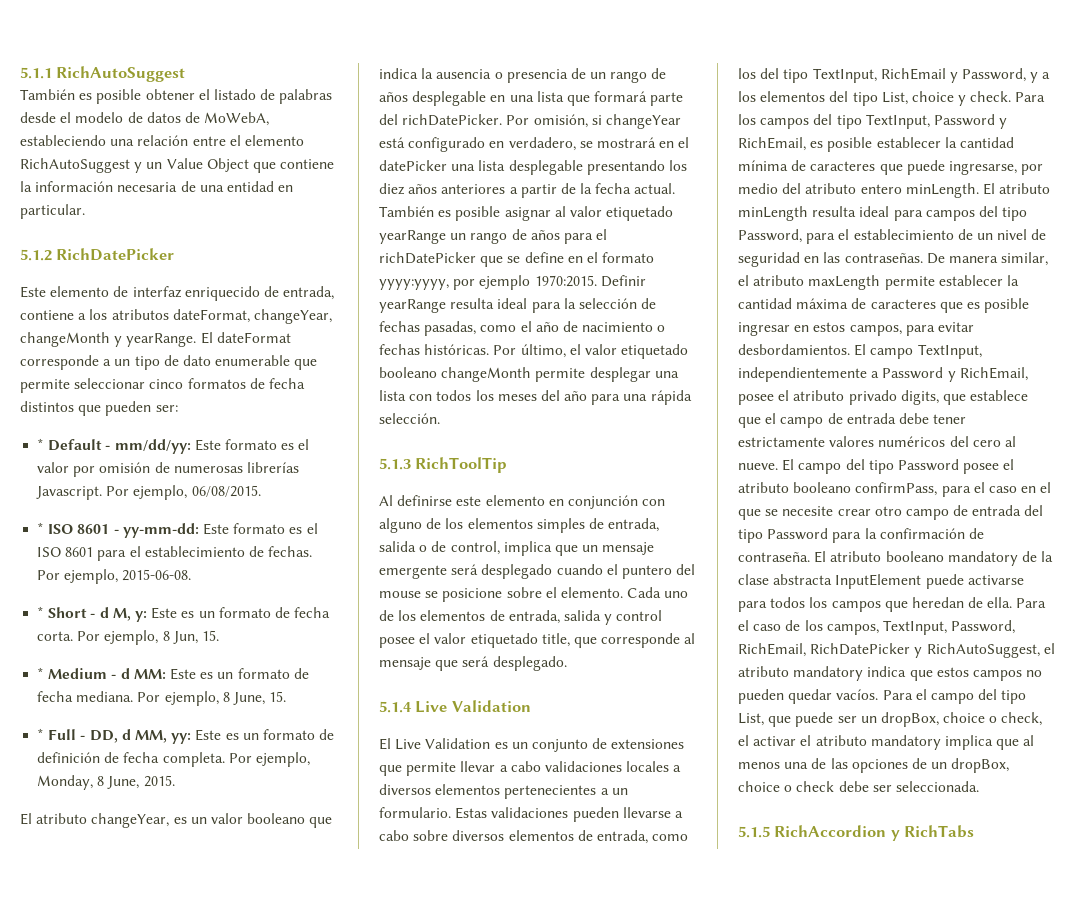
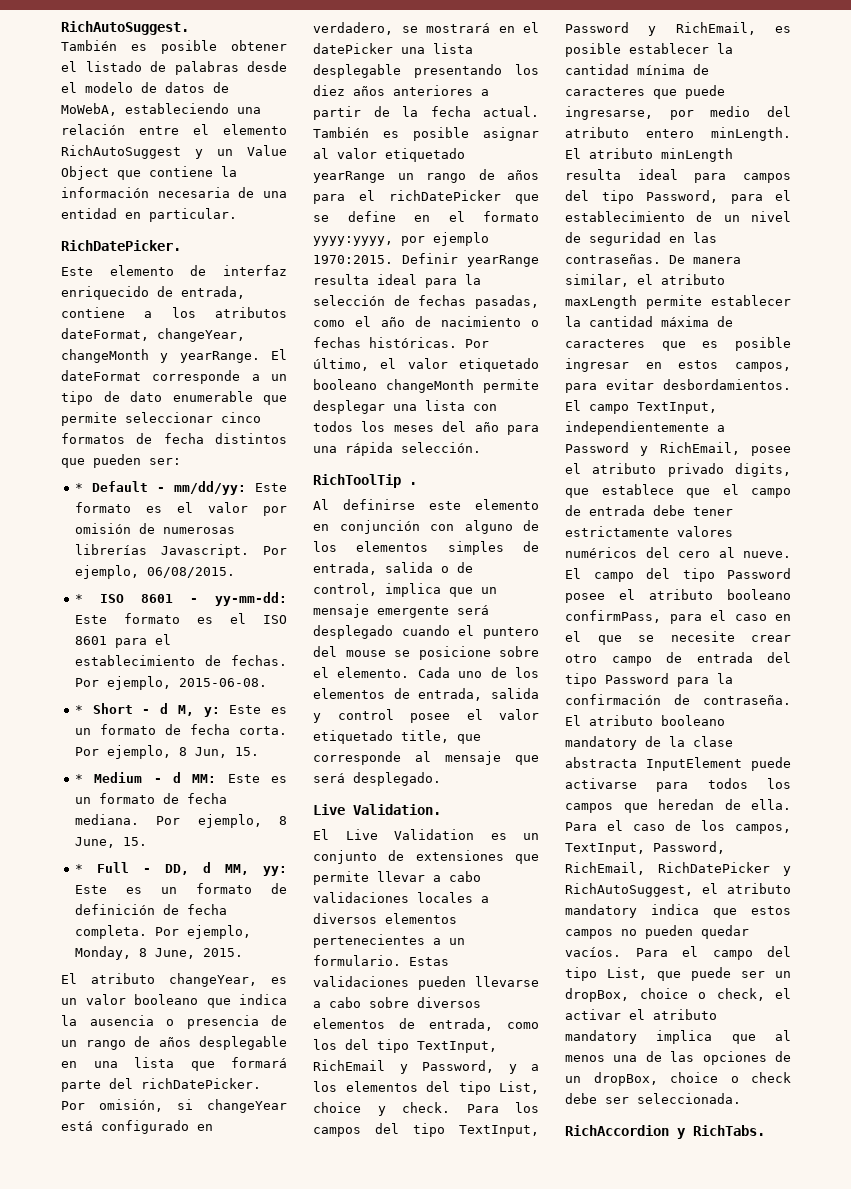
- 5.1.1 RichAutoSuggest
+ RichAutoSuggest.
- 5.1.2 RichDatePicker
+ RichDatePicker.
- 5.1.3 RichToolTip
+ RichToolTip .
- 5.1.4 Live Validation
+ Live Validation.
- 5.1.5 RichAccordion y RichTabs
+ RichAccordion y RichTabs.

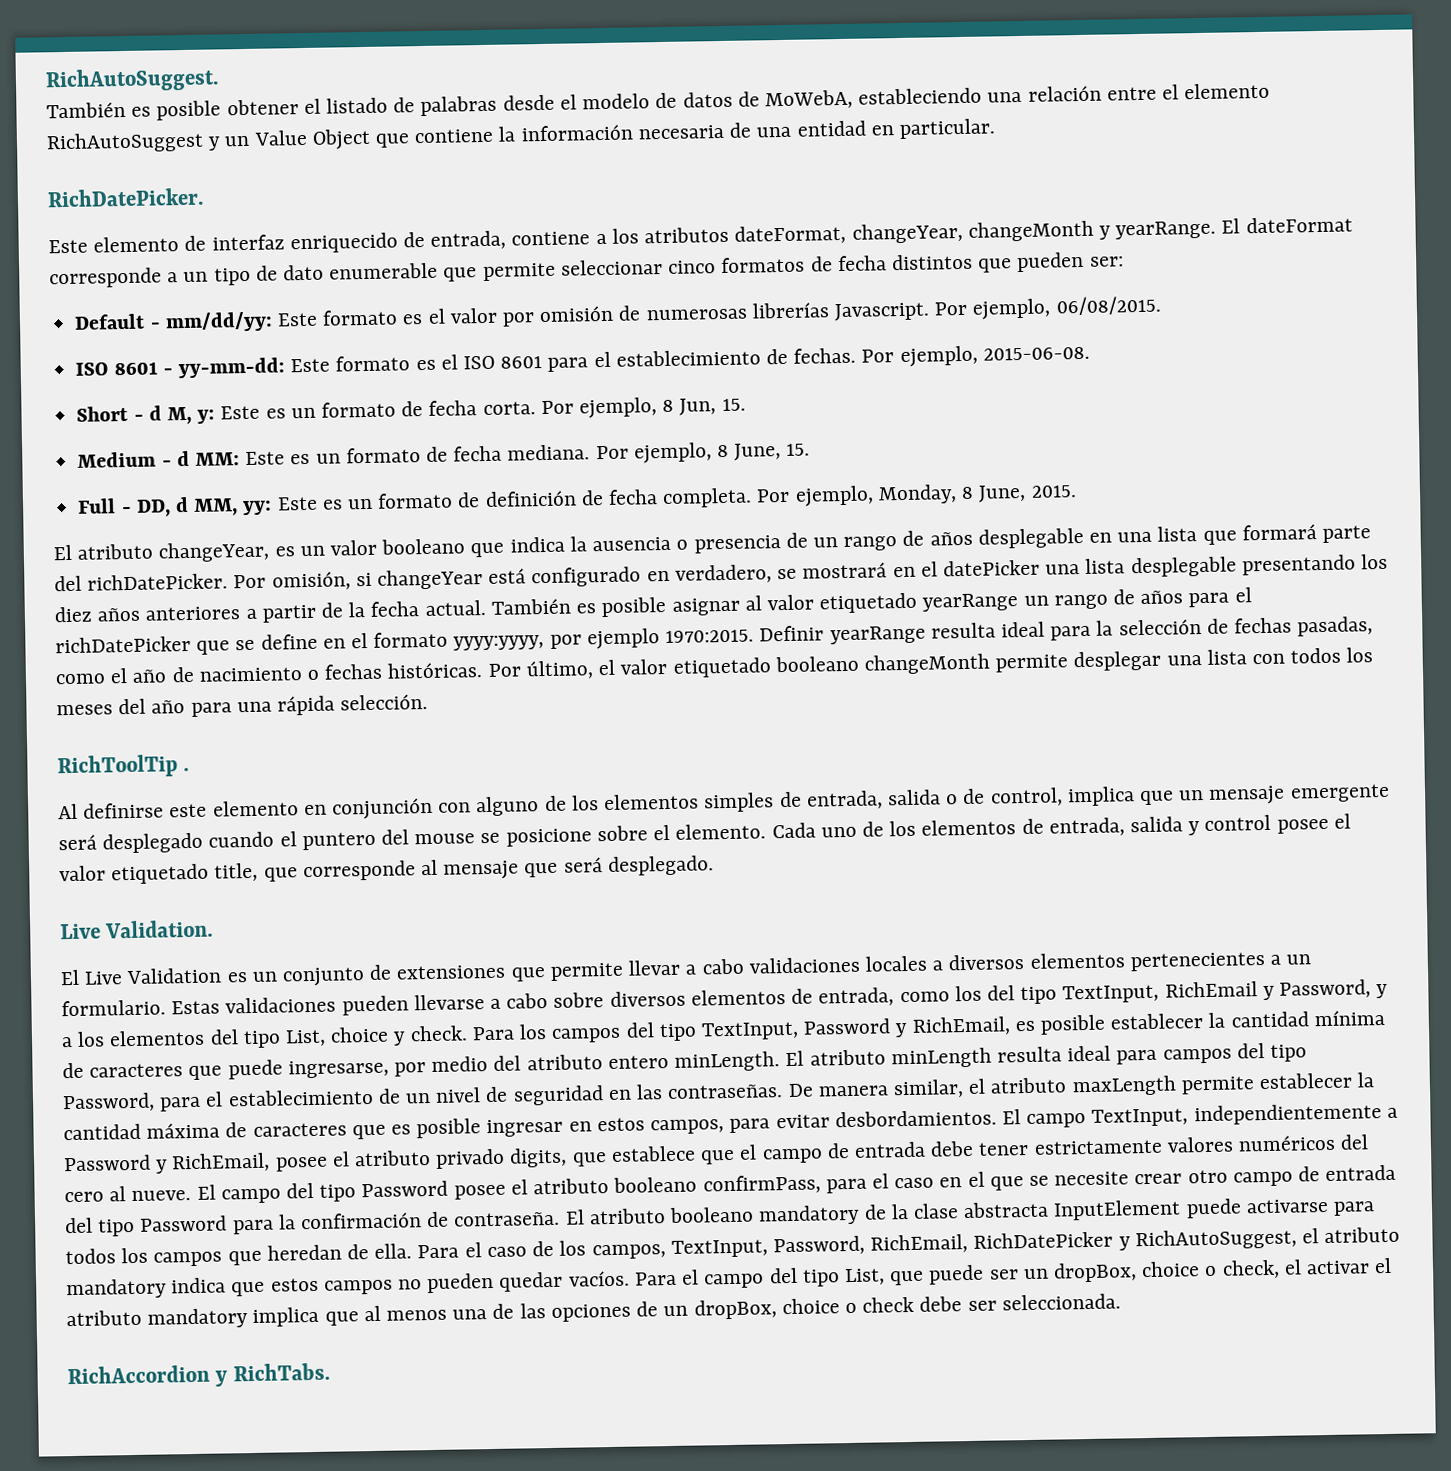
- * Default - mm/dd/yy: Este formato es el valor por omisión de numerosas librerías Javascript.
+ Default - mm/dd/yy: Este formato es el valor por omisión de numerosas librerías Javascript.
- * ISO 8601 - yy-mm-dd: Este formato es el ISO 8601 para el establecimiento de fechas.
+ ISO 8601 - yy-mm-dd: Este formato es el ISO 8601 para el establecimiento de fechas.
- * Short - d M, y: Este es un formato de fecha corta.
+ Short - d M, y: Este es un formato de fecha corta.
- * Medium - d MM: Este es un formato de fecha mediana.
+ Medium - d MM: Este es un formato de fecha mediana.
- * Full - DD, d MM, yy: Este es un formato de definición de fecha completa.
+ Full - DD, d MM, yy: Este es un formato de definición de fecha completa.

